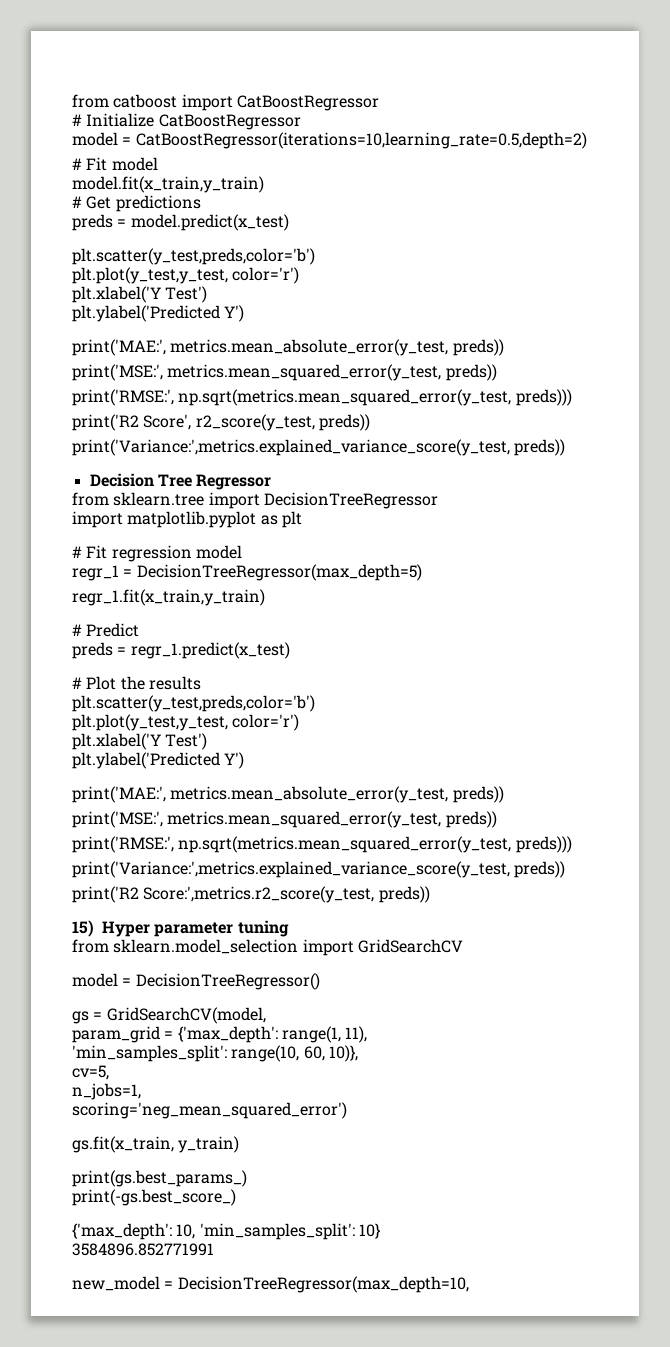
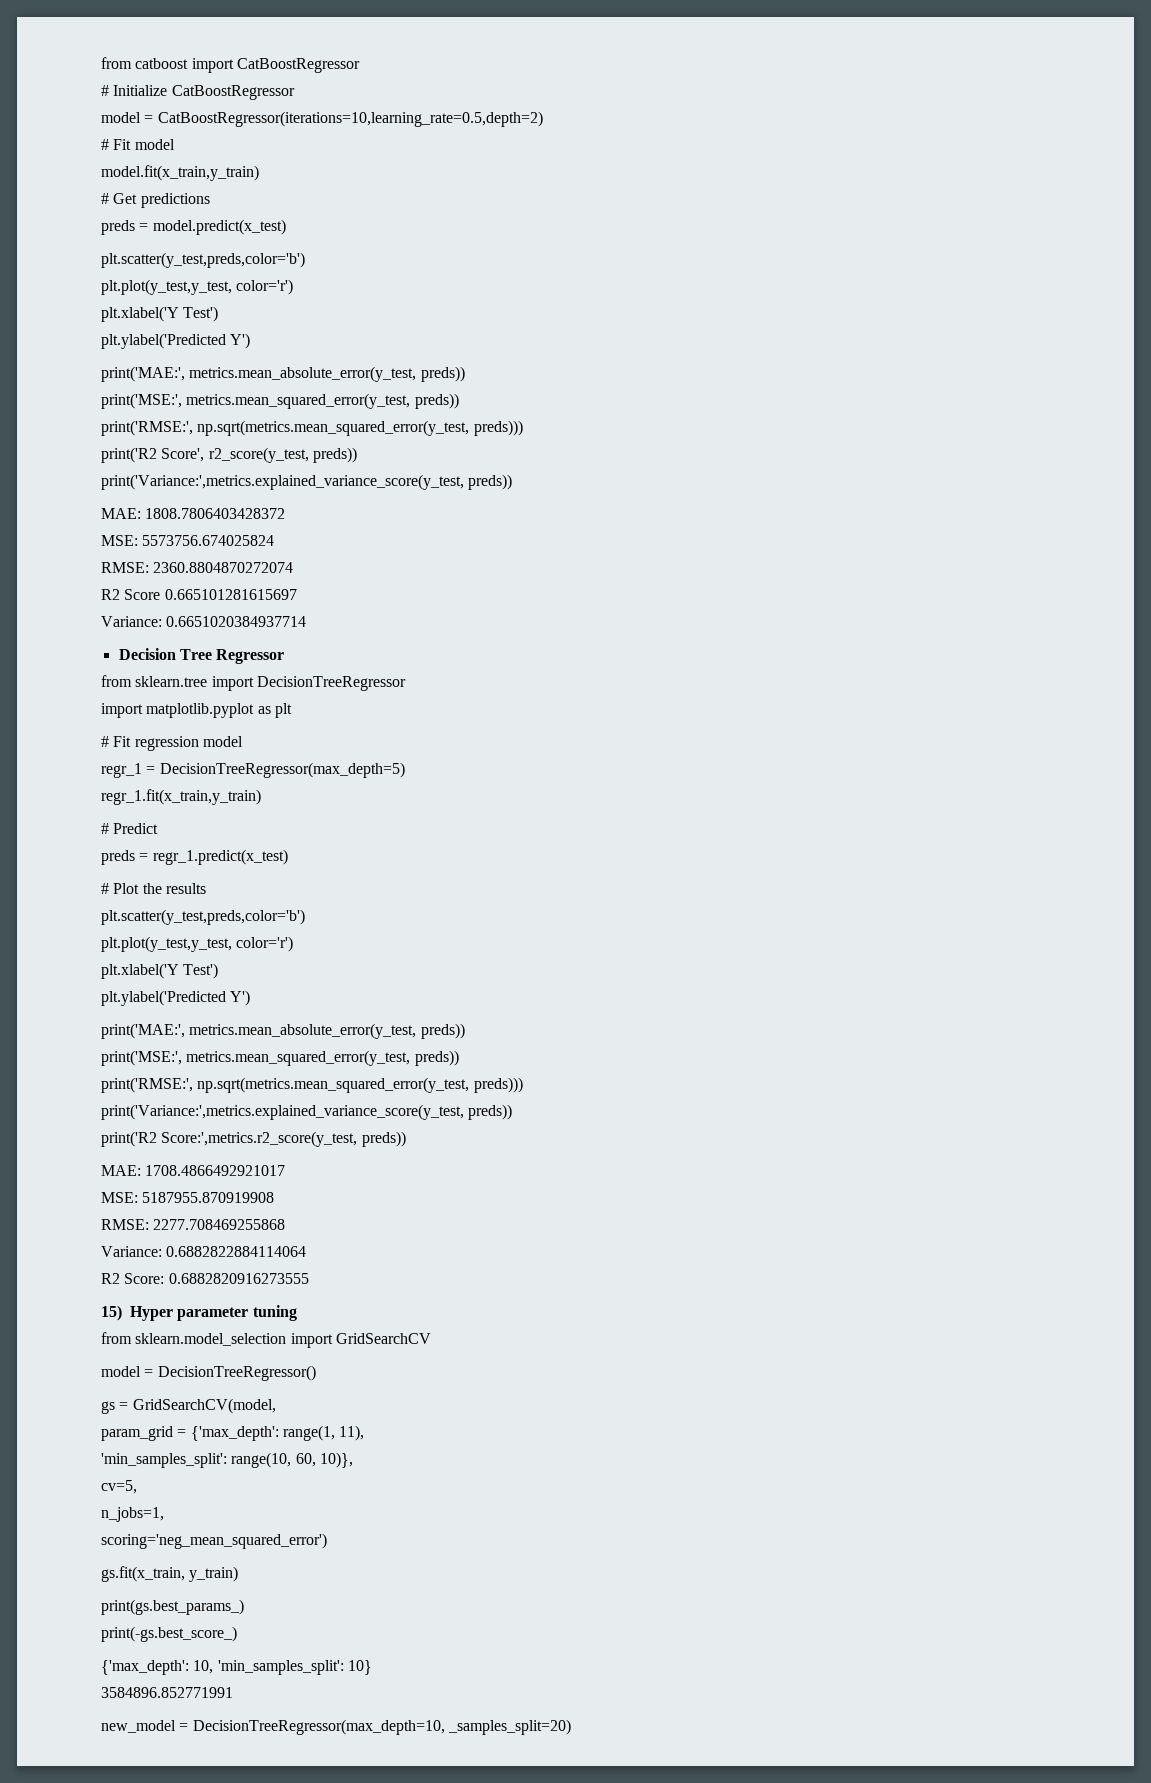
+ MAE: 1808.7806403428372
+ MSE: 5573756.674025824
+ RMSE: 2360.8804870272074
+ R2 Score 0.665101281615697
+ Variance: 0.6651020384937714
+ MAE: 1708.4866492921017
+ MSE: 5187955.870919908
+ RMSE: 2277.708469255868
+ Variance: 0.6882822884114064
+ R2 Score: 0.6882820916273555
- new_model = DecisionTreeRegressor(max_depth=10,
+ new_model = DecisionTreeRegressor(max_depth=10, _samples_split=20)

